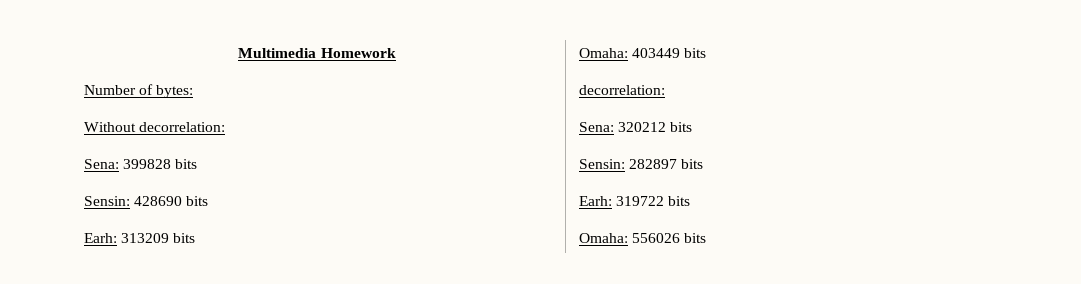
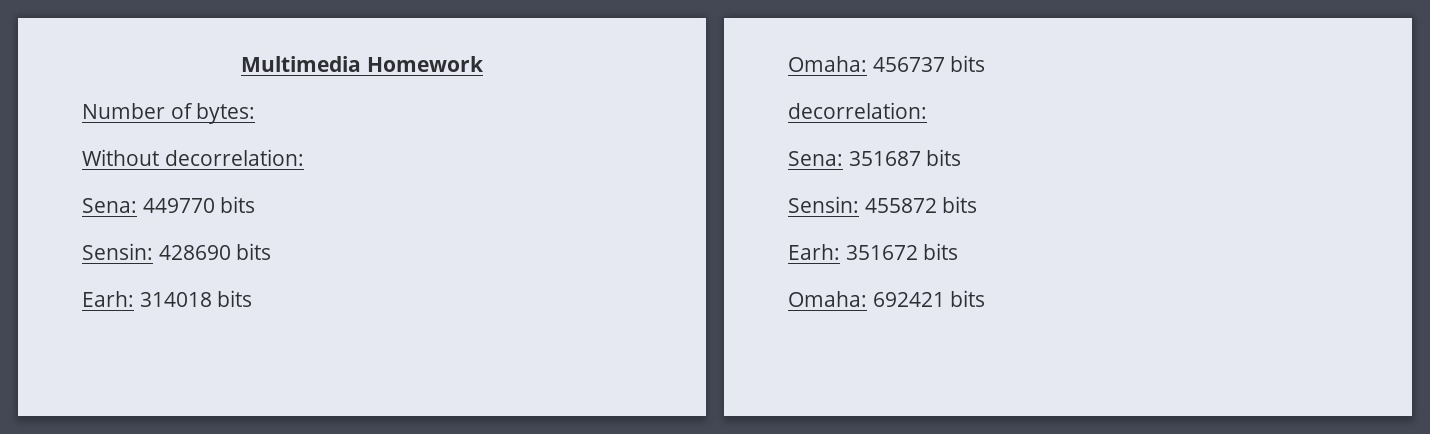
- Sena: 399828 bits
+ Sena: 449770 bits
- Earh: 313209 bits
- Omaha: 403449 bits
+ Earh: 314018 bits
+ Omaha: 456737 bits
- Sena: 320212 bits
- Sensin: 282897 bits
- Earh: 319722 bits
- Omaha: 556026 bits
+ Sena: 351687 bits
+ Sensin: 455872 bits
+ Earh: 351672 bits
+ Omaha: 692421 bits

